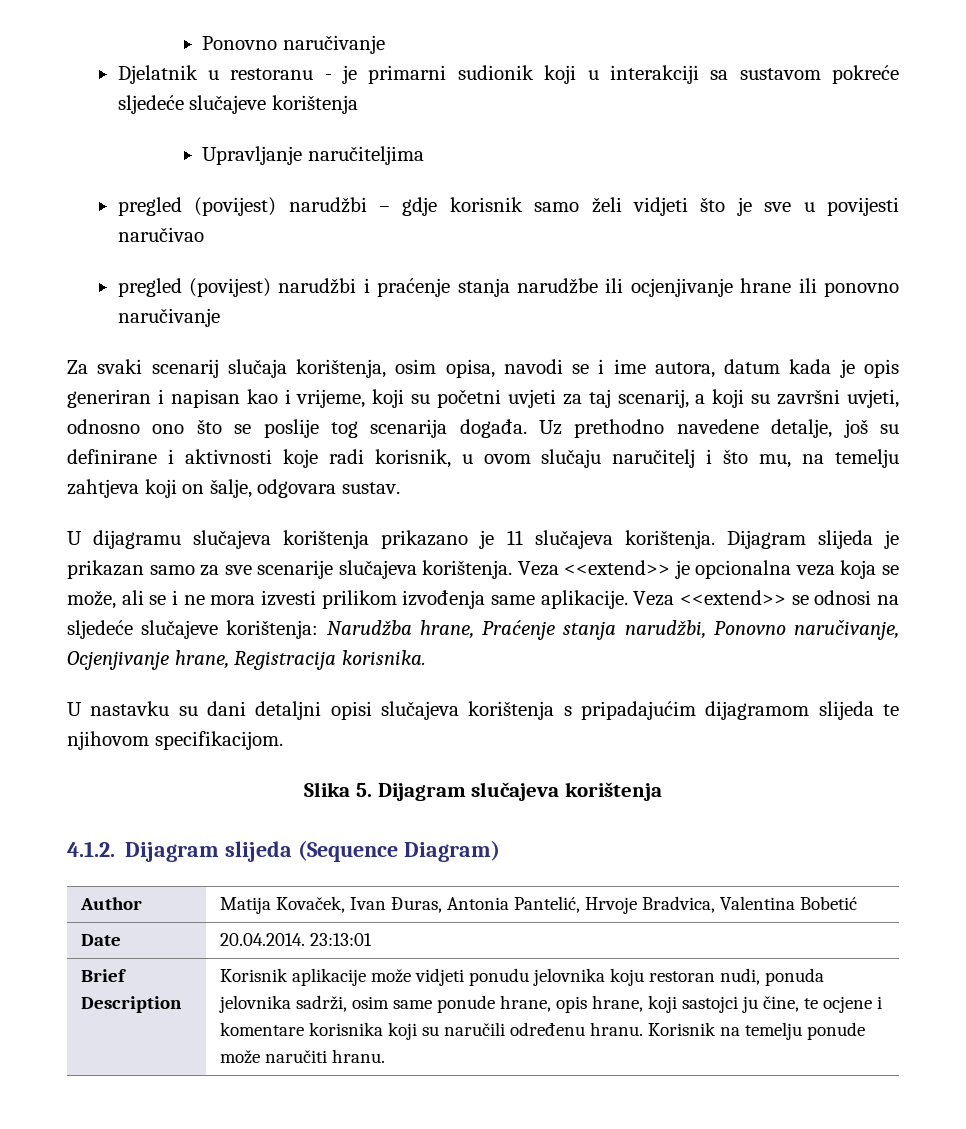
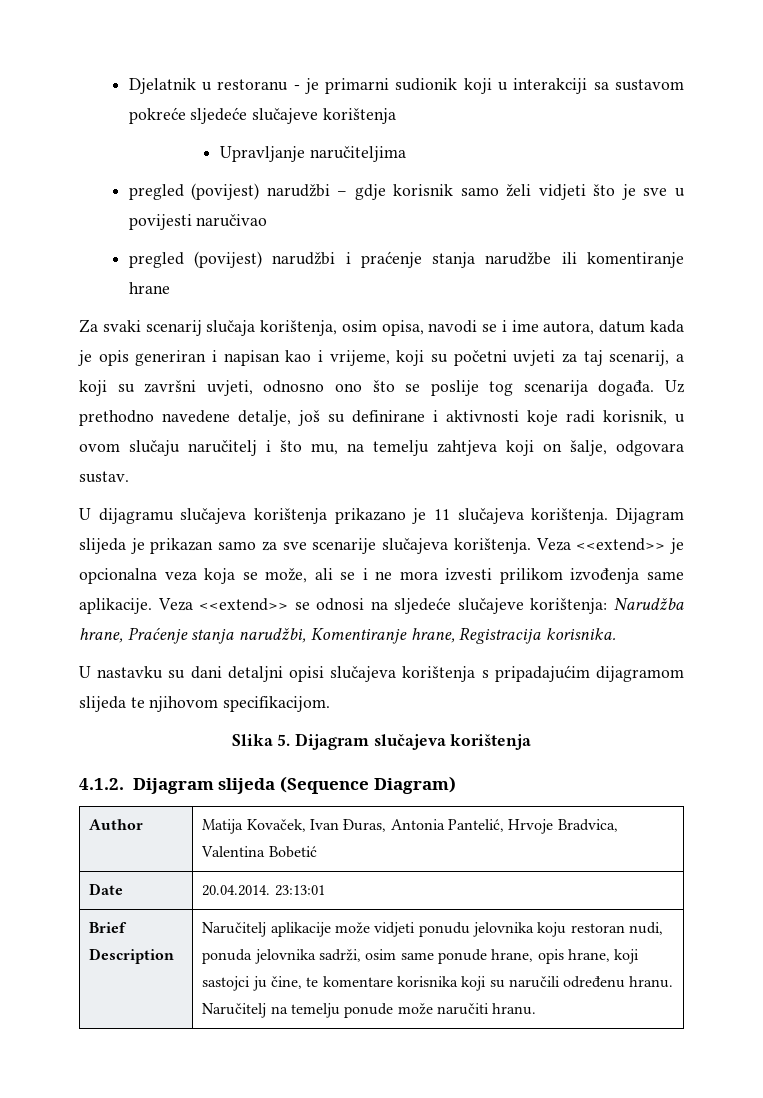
- Ponovno naručivanje
- pregled (povijest) narudžbi i praćenje stanja narudžbe ili ocjenjivanje hrane ili ponovno naručivanje
+ pregled (povijest) narudžbi i praćenje stanja narudžbe ili komentiranje hrane
- Veza <<extend>> se odnosi na sljedeće slučajeve korištenja: Narudžba hrane, Praćenje stanja narudžbi, Ponovno naručivanje, Ocjenjivanje hrane, Registracija korisnika.
+ Veza <<extend>> se odnosi na sljedeće slučajeve korištenja: Narudžba hrane, Praćenje stanja narudžbi, Komentiranje hrane, Registracija korisnika.
- Korisnik aplikacije može vidjeti ponudu jelovnika koju restoran nudi, ponuda jelovnika sadrži, osim same ponude hrane, opis hrane, koji sastojci ju čine, te ocjene i komentare korisnika koji su naručili određenu hranu.
+ Naručitelj aplikacije može vidjeti ponudu jelovnika koju restoran nudi, ponuda jelovnika sadrži, osim same ponude hrane, opis hrane, koji sastojci ju čine, te komentare korisnika koji su naručili određenu hranu.
- Korisnik na temelju ponude može naručiti hranu.
+ Naručitelj na temelju ponude može naručiti hranu.

